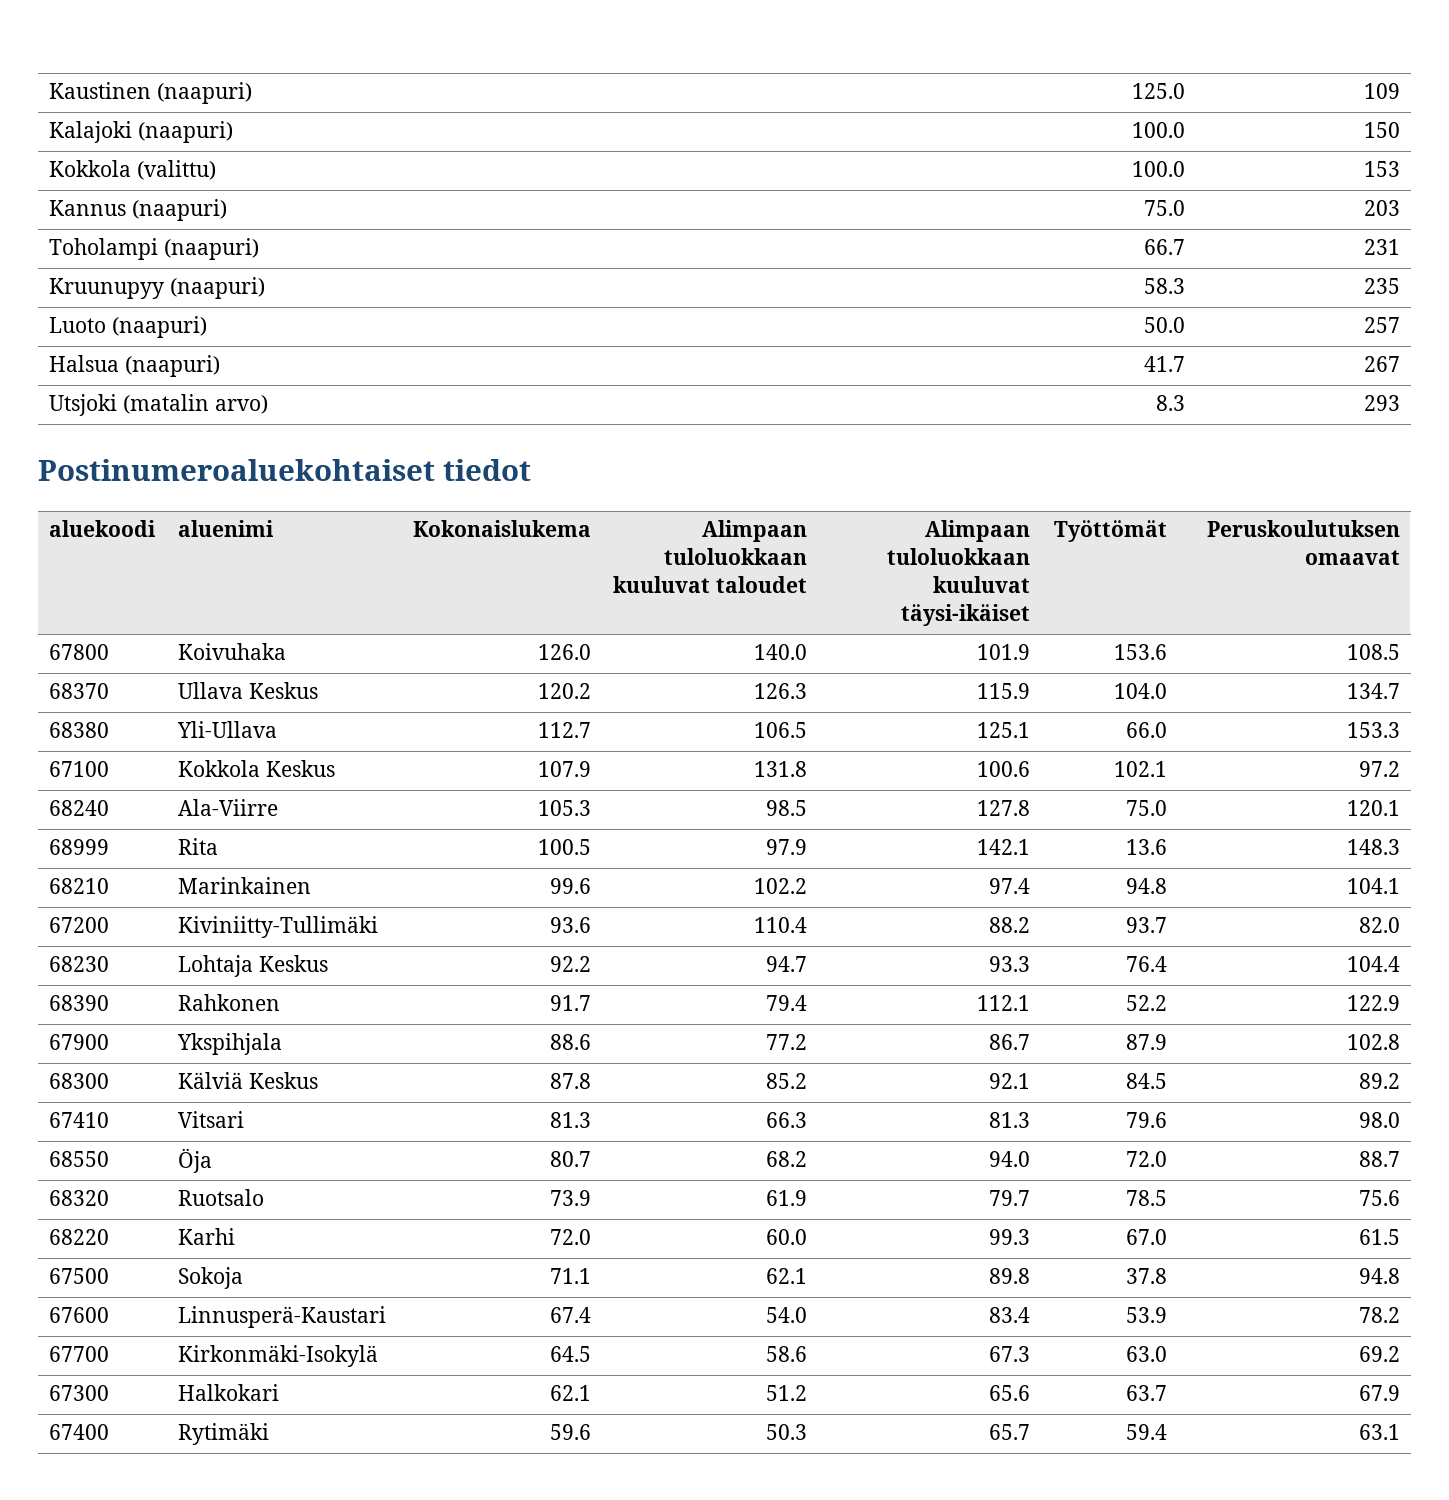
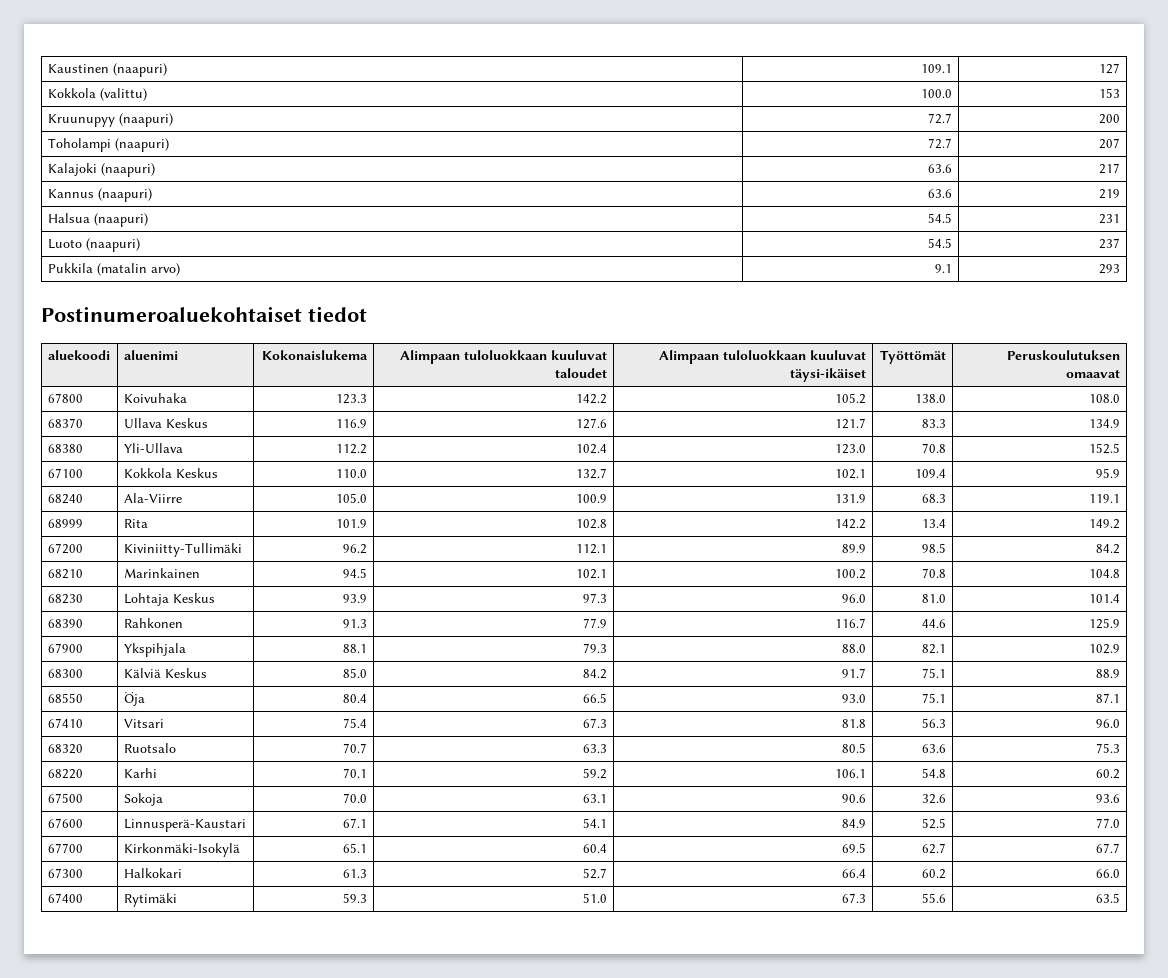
- Kaustinen (naapuri) | 125.0 | 109
- Kalajoki (naapuri) | 100.0 | 150
+ Kaustinen (naapuri) | 109.1 | 127
- Kannus (naapuri) | 75.0 | 203
+ Kruunupyy (naapuri) | 72.7 | 200
- Toholampi (naapuri) | 66.7 | 231
- Kruunupyy (naapuri) | 58.3 | 235
- Luoto (naapuri) | 50.0 | 257
- Halsua (naapuri) | 41.7 | 267
- Utsjoki (matalin arvo) | 8.3 | 293
+ Toholampi (naapuri) | 72.7 | 207
+ Kalajoki (naapuri) | 63.6 | 217
+ Kannus (naapuri) | 63.6 | 219
+ Halsua (naapuri) | 54.5 | 231
+ Luoto (naapuri) | 54.5 | 237
+ Pukkila (matalin arvo) | 9.1 | 293
- 67800 | Koivuhaka | 126.0 | 140.0 | 101.9 | 153.6 | 108.5
- 68370 | Ullava Keskus | 120.2 | 126.3 | 115.9 | 104.0 | 134.7
- 68380 | Yli-Ullava | 112.7 | 106.5 | 125.1 | 66.0 | 153.3
+ 67800 | Koivuhaka | 123.3 | 142.2 | 105.2 | 138.0 | 108.0
+ 68370 | Ullava Keskus | 116.9 | 127.6 | 121.7 | 83.3 | 134.9
+ 68380 | Yli-Ullava | 112.2 | 102.4 | 123.0 | 70.8 | 152.5
- 67100 | Kokkola Keskus | 107.9 | 131.8 | 100.6 | 102.1 | 97.2
+ 67100 | Kokkola Keskus | 110.0 | 132.7 | 102.1 | 109.4 | 95.9
- 68240 | Ala-Viirre | 105.3 | 98.5 | 127.8 | 75.0 | 120.1
- 68999 | Rita | 100.5 | 97.9 | 142.1 | 13.6 | 148.3
- 68210 | Marinkainen | 99.6 | 102.2 | 97.4 | 94.8 | 104.1
- 67200 | Kiviniitty-Tullimäki | 93.6 | 110.4 | 88.2 | 93.7 | 82.0
- 68230 | Lohtaja Keskus | 92.2 | 94.7 | 93.3 | 76.4 | 104.4
- 68390 | Rahkonen | 91.7 | 79.4 | 112.1 | 52.2 | 122.9
- 67900 | Ykspihjala | 88.6 | 77.2 | 86.7 | 87.9 | 102.8
- 68300 | Kälviä Keskus | 87.8 | 85.2 | 92.1 | 84.5 | 89.2
- 67410 | Vitsari | 81.3 | 66.3 | 81.3 | 79.6 | 98.0
- 68550 | Öja | 80.7 | 68.2 | 94.0 | 72.0 | 88.7
- 68320 | Ruotsalo | 73.9 | 61.9 | 79.7 | 78.5 | 75.6
- 68220 | Karhi | 72.0 | 60.0 | 99.3 | 67.0 | 61.5
- 67500 | Sokoja | 71.1 | 62.1 | 89.8 | 37.8 | 94.8
- 67600 | Linnusperä-Kaustari | 67.4 | 54.0 | 83.4 | 53.9 | 78.2
- 67700 | Kirkonmäki-Isokylä | 64.5 | 58.6 | 67.3 | 63.0 | 69.2
- 67300 | Halkokari | 62.1 | 51.2 | 65.6 | 63.7 | 67.9
- 67400 | Rytimäki | 59.6 | 50.3 | 65.7 | 59.4 | 63.1
+ 68240 | Ala-Viirre | 105.0 | 100.9 | 131.9 | 68.3 | 119.1
+ 68999 | Rita | 101.9 | 102.8 | 142.2 | 13.4 | 149.2
+ 67200 | Kiviniitty-Tullimäki | 96.2 | 112.1 | 89.9 | 98.5 | 84.2
+ 68210 | Marinkainen | 94.5 | 102.1 | 100.2 | 70.8 | 104.8
+ 68230 | Lohtaja Keskus | 93.9 | 97.3 | 96.0 | 81.0 | 101.4
+ 68390 | Rahkonen | 91.3 | 77.9 | 116.7 | 44.6 | 125.9
+ 67900 | Ykspihjala | 88.1 | 79.3 | 88.0 | 82.1 | 102.9
+ 68300 | Kälviä Keskus | 85.0 | 84.2 | 91.7 | 75.1 | 88.9
+ 68550 | Öja | 80.4 | 66.5 | 93.0 | 75.1 | 87.1
+ 67410 | Vitsari | 75.4 | 67.3 | 81.8 | 56.3 | 96.0
+ 68320 | Ruotsalo | 70.7 | 63.3 | 80.5 | 63.6 | 75.3
+ 68220 | Karhi | 70.1 | 59.2 | 106.1 | 54.8 | 60.2
+ 67500 | Sokoja | 70.0 | 63.1 | 90.6 | 32.6 | 93.6
+ 67600 | Linnusperä-Kaustari | 67.1 | 54.1 | 84.9 | 52.5 | 77.0
+ 67700 | Kirkonmäki-Isokylä | 65.1 | 60.4 | 69.5 | 62.7 | 67.7
+ 67300 | Halkokari | 61.3 | 52.7 | 66.4 | 60.2 | 66.0
+ 67400 | Rytimäki | 59.3 | 51.0 | 67.3 | 55.6 | 63.5

